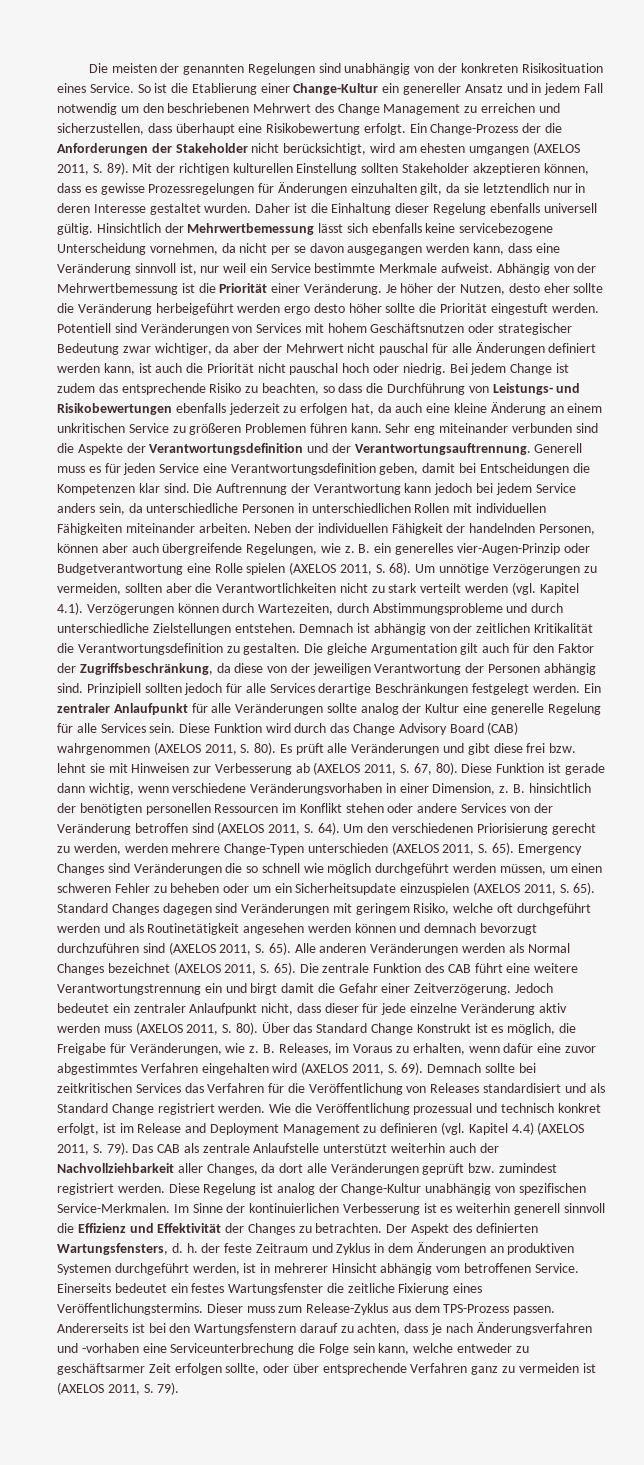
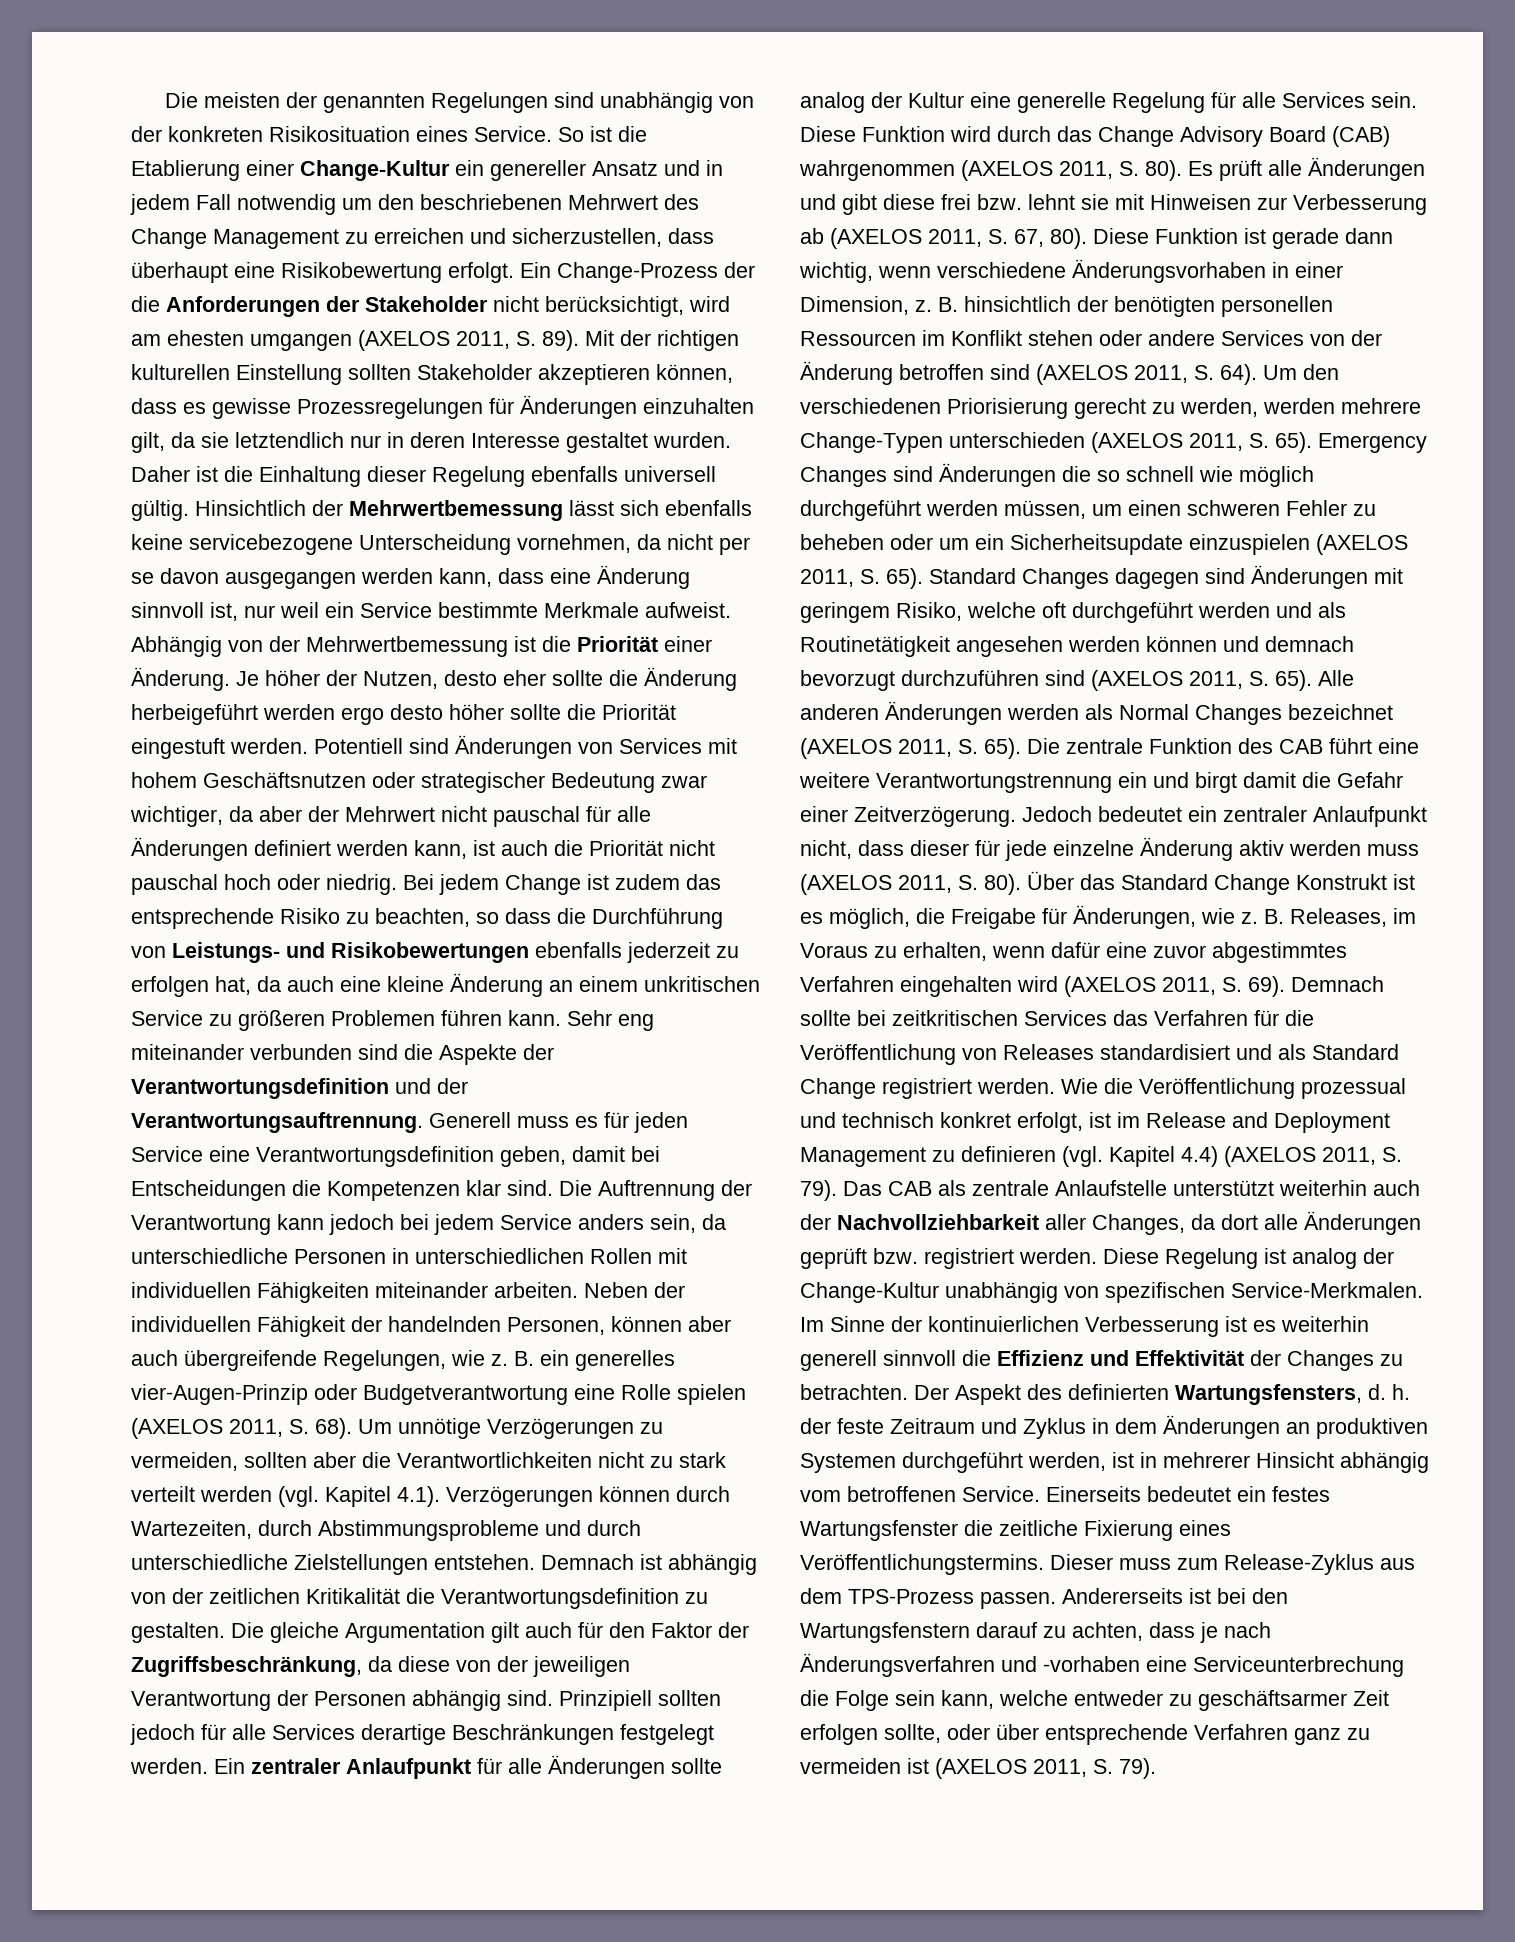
- Hinsichtlich der Mehrwertbemessung lässt sich ebenfalls keine servicebezogene Unterscheidung vornehmen, da nicht per se davon ausgegangen werden kann, dass eine Veränderung sinnvoll ist, nur weil ein Service bestimmte Merkmale aufweist.
+ Hinsichtlich der Mehrwertbemessung lässt sich ebenfalls keine servicebezogene Unterscheidung vornehmen, da nicht per se davon ausgegangen werden kann, dass eine Änderung sinnvoll ist, nur weil ein Service bestimmte Merkmale aufweist.
- Abhängig von der Mehrwertbemessung ist die Priorität einer Veränderung.
+ Abhängig von der Mehrwertbemessung ist die Priorität einer Änderung.
- Je höher der Nutzen, desto eher sollte die Veränderung herbeigeführt werden ergo desto höher sollte die Priorität eingestuft werden.
+ Je höher der Nutzen, desto eher sollte die Änderung herbeigeführt werden ergo desto höher sollte die Priorität eingestuft werden.
- Potentiell sind Veränderungen von Services mit hohem Geschäftsnutzen oder strategischer Bedeutung zwar wichtiger, da aber der Mehrwert nicht pauschal für alle Änderungen definiert werden kann, ist auch die Priorität nicht pauschal hoch oder niedrig.
+ Potentiell sind Änderungen von Services mit hohem Geschäftsnutzen oder strategischer Bedeutung zwar wichtiger, da aber der Mehrwert nicht pauschal für alle Änderungen definiert werden kann, ist auch die Priorität nicht pauschal hoch oder niedrig.
- Ein zentraler Anlaufpunkt für alle Veränderungen sollte analog der Kultur eine generelle Regelung für alle Services sein.
+ Ein zentraler Anlaufpunkt für alle Änderungen sollte analog der Kultur eine generelle Regelung für alle Services sein.
- Es prüft alle Veränderungen und gibt diese frei bzw. lehnt sie mit Hinweisen zur Verbesserung ab (AXELOS 2011, S. 67, 80).
+ Es prüft alle Änderungen und gibt diese frei bzw. lehnt sie mit Hinweisen zur Verbesserung ab (AXELOS 2011, S. 67, 80).
- Diese Funktion ist gerade dann wichtig, wenn verschiedene Veränderungsvorhaben in einer Dimension, z.
+ Diese Funktion ist gerade dann wichtig, wenn verschiedene Änderungsvorhaben in einer Dimension, z.
- B. hinsichtlich der benötigten personellen Ressourcen im Konflikt stehen oder andere Services von der Veränderung betroffen sind (AXELOS 2011, S. 64).
+ B. hinsichtlich der benötigten personellen Ressourcen im Konflikt stehen oder andere Services von der Änderung betroffen sind (AXELOS 2011, S. 64).
- Emergency Changes sind Veränderungen die so schnell wie möglich durchgeführt werden müssen, um einen schweren Fehler zu beheben oder um ein Sicherheitsupdate einzuspielen (AXELOS 2011, S. 65).
+ Emergency Changes sind Änderungen die so schnell wie möglich durchgeführt werden müssen, um einen schweren Fehler zu beheben oder um ein Sicherheitsupdate einzuspielen (AXELOS 2011, S. 65).
- Standard Changes dagegen sind Veränderungen mit geringem Risiko, welche oft durchgeführt werden und als Routinetätigkeit angesehen werden können und demnach bevorzugt durchzuführen sind (AXELOS 2011, S. 65).
+ Standard Changes dagegen sind Änderungen mit geringem Risiko, welche oft durchgeführt werden und als Routinetätigkeit angesehen werden können und demnach bevorzugt durchzuführen sind (AXELOS 2011, S. 65).
- Alle anderen Veränderungen werden als Normal Changes bezeichnet (AXELOS 2011, S. 65).
+ Alle anderen Änderungen werden als Normal Changes bezeichnet (AXELOS 2011, S. 65).
- Jedoch bedeutet ein zentraler Anlaufpunkt nicht, dass dieser für jede einzelne Veränderung aktiv werden muss (AXELOS 2011, S. 80).
+ Jedoch bedeutet ein zentraler Anlaufpunkt nicht, dass dieser für jede einzelne Änderung aktiv werden muss (AXELOS 2011, S. 80).
- Über das Standard Change Konstrukt ist es möglich, die Freigabe für Veränderungen, wie z.
+ Über das Standard Change Konstrukt ist es möglich, die Freigabe für Änderungen, wie z.
- Das CAB als zentrale Anlaufstelle unterstützt weiterhin auch der Nachvollziehbarkeit aller Changes, da dort alle Veränderungen geprüft bzw. zumindest registriert werden.
+ Das CAB als zentrale Anlaufstelle unterstützt weiterhin auch der Nachvollziehbarkeit aller Changes, da dort alle Änderungen geprüft bzw. registriert werden.

